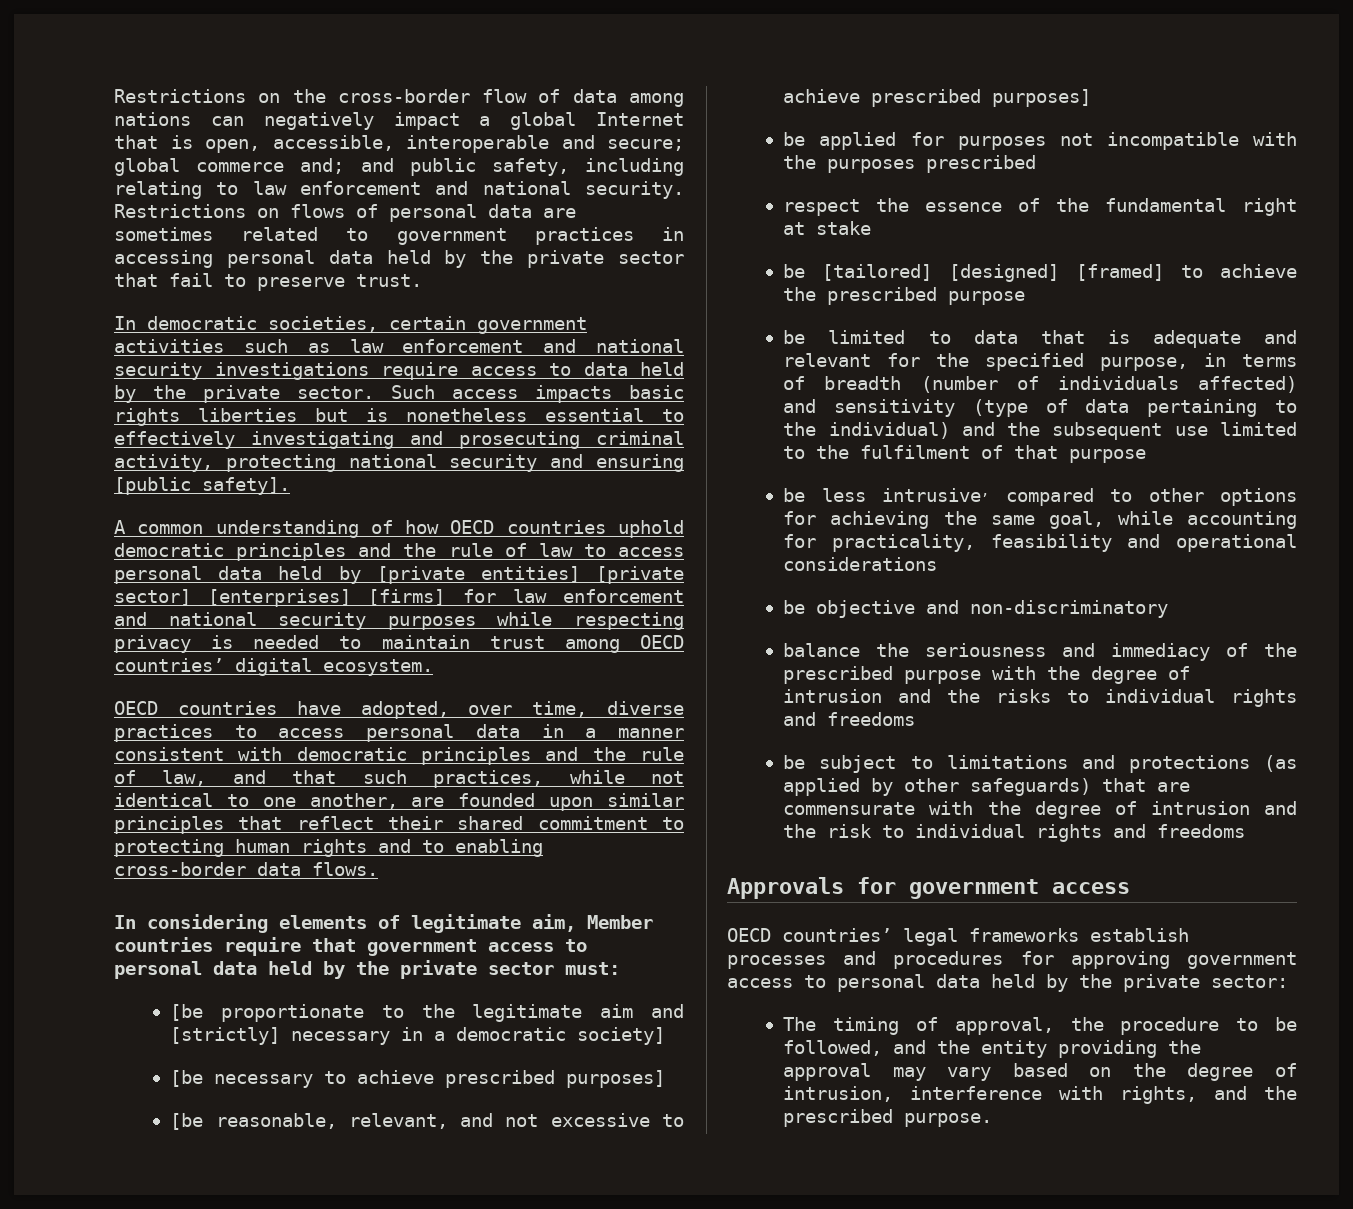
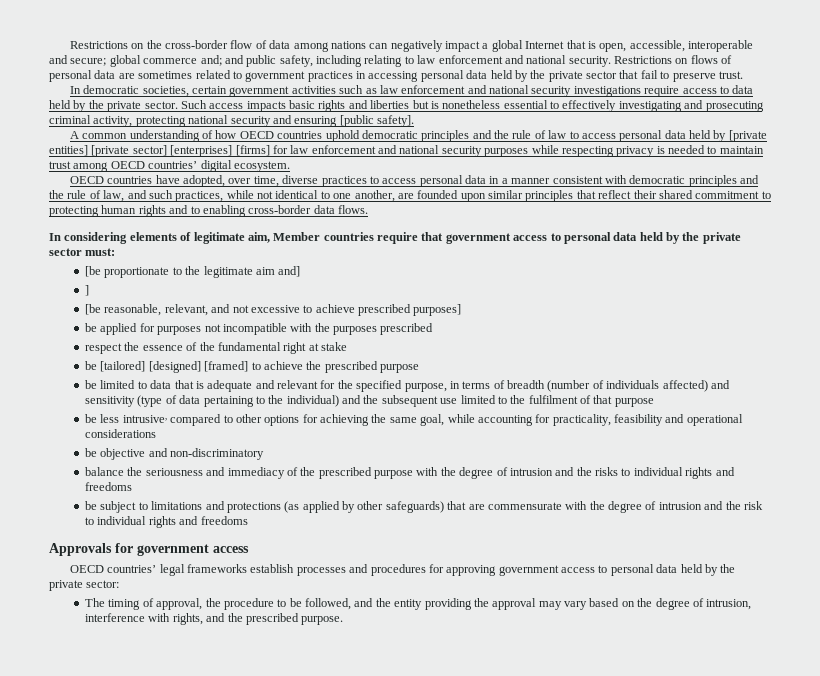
- Such access impacts basic rights liberties but is nonetheless essential to effectively investigating and prosecuting criminal activity, protecting national security and ensuring [public safety].
+ Such access impacts basic rights and liberties but is nonetheless essential to effectively investigating and prosecuting criminal activity, protecting national security and ensuring [public safety].
- OECD countries have adopted, over time, diverse practices to access personal data in a manner consistent with democratic principles and the rule of law, and that such practices, while not identical to one another, are founded upon similar principles that reflect their shared commitment to protecting human rights and to enabling cross-border data flows.
+ OECD countries have adopted, over time, diverse practices to access personal data in a manner consistent with democratic principles and the rule of law, and such practices, while not identical to one another, are founded upon similar principles that reflect their shared commitment to protecting human rights and to enabling cross-border data flows.
- [be proportionate to the legitimate aim and [strictly] necessary in a democratic society]
- [be necessary to achieve prescribed purposes]
+ [be proportionate to the legitimate aim and]
+ ]

